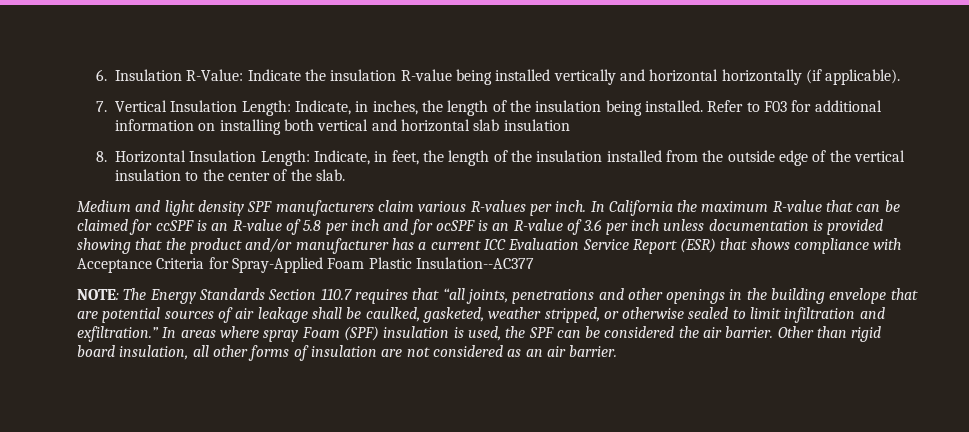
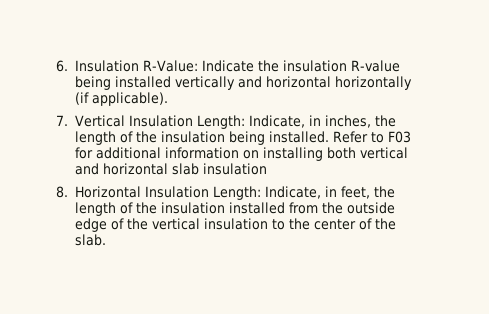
- Medium and light density SPF manufacturers claim various R-values per inch. In California the maximum R-value that can be claimed for ccSPF is an R-value of 5.8 per inch and for ocSPF is an R-value of 3.6 per inch unless documentation is provided showing that the product and/or manufacturer has a current ICC Evaluation Service Report (ESR) that shows compliance with Acceptance Criteria for Spray-Applied Foam Plastic Insulation--AC377
- NOTE: The Energy Standards Section 110.7 requires that “all joints, penetrations and other openings in the building envelope that are potential sources of air leakage shall be caulked, gasketed, weather stripped, or otherwise sealed to limit infiltration and exfiltration.” In areas where spray Foam (SPF) insulation is used, the SPF can be considered the air barrier. Other than rigid board insulation, all other forms of insulation are not considered as an air barrier.

